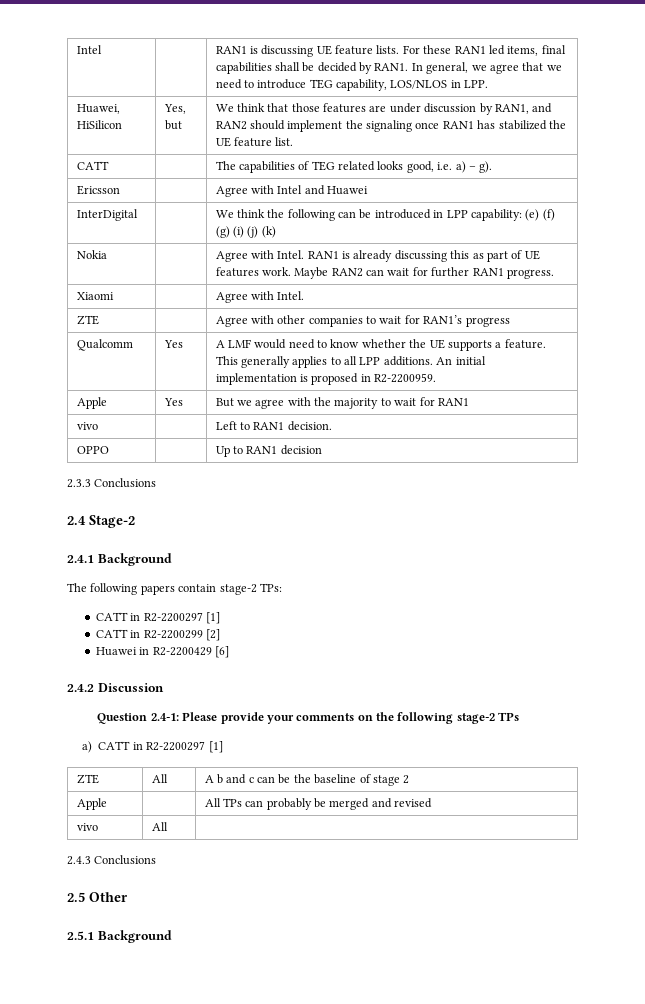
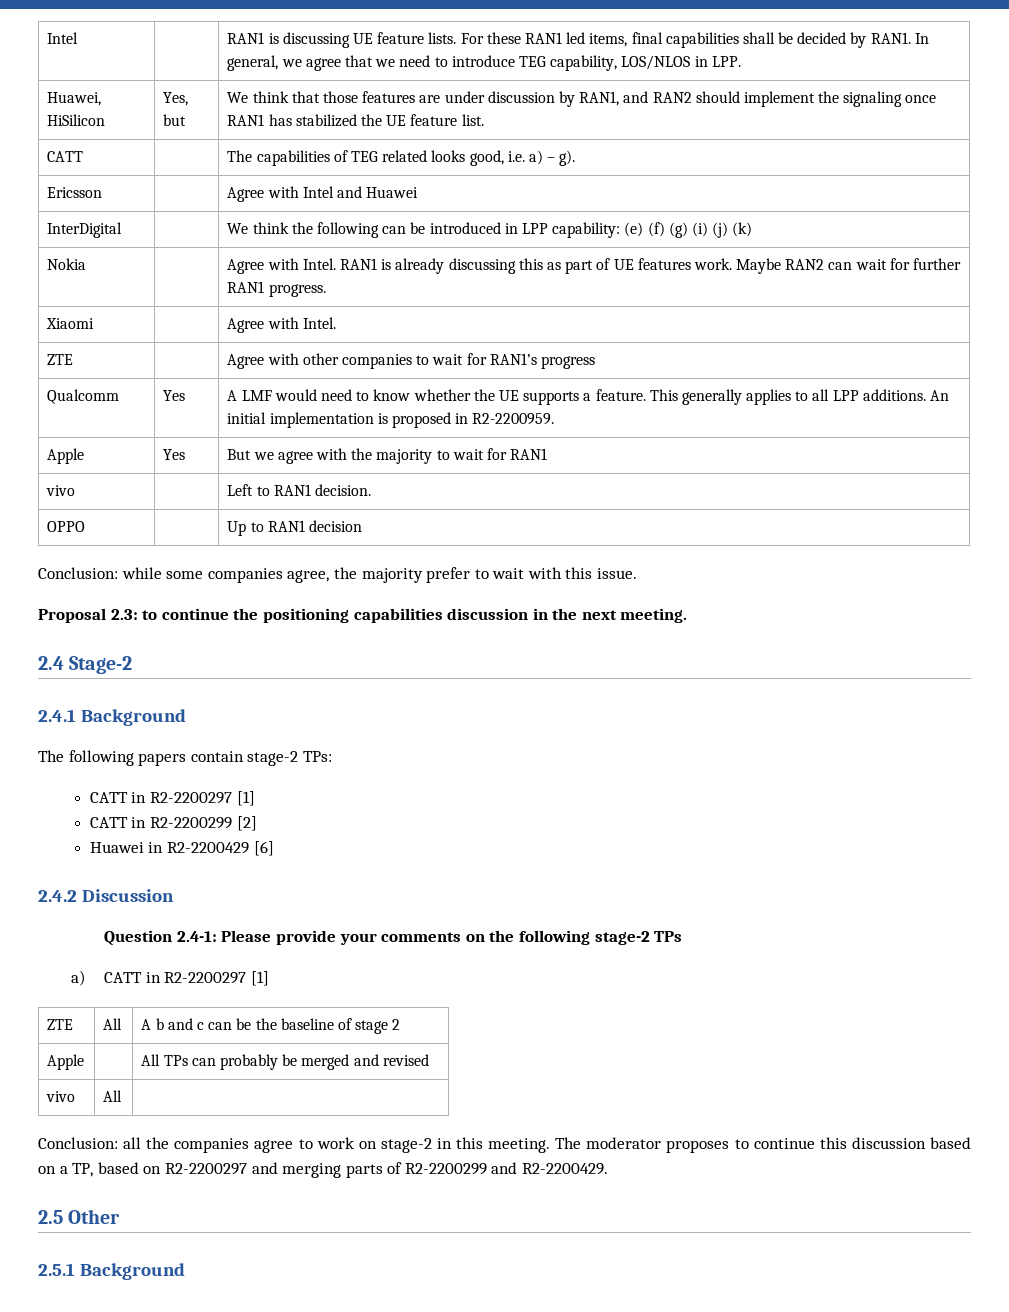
- 2.3.3 Conclusions
+ Conclusion: while some companies agree, the majority prefer to wait with this issue.
+ Proposal 2.3: to continue the positioning capabilities discussion in the next meeting.
- 2.4.3 Conclusions
+ Conclusion: all the companies agree to work on stage-2 in this meeting. The moderator proposes to continue this discussion based on a TP, based on R2-2200297 and merging parts of R2-2200299 and R2-2200429.

